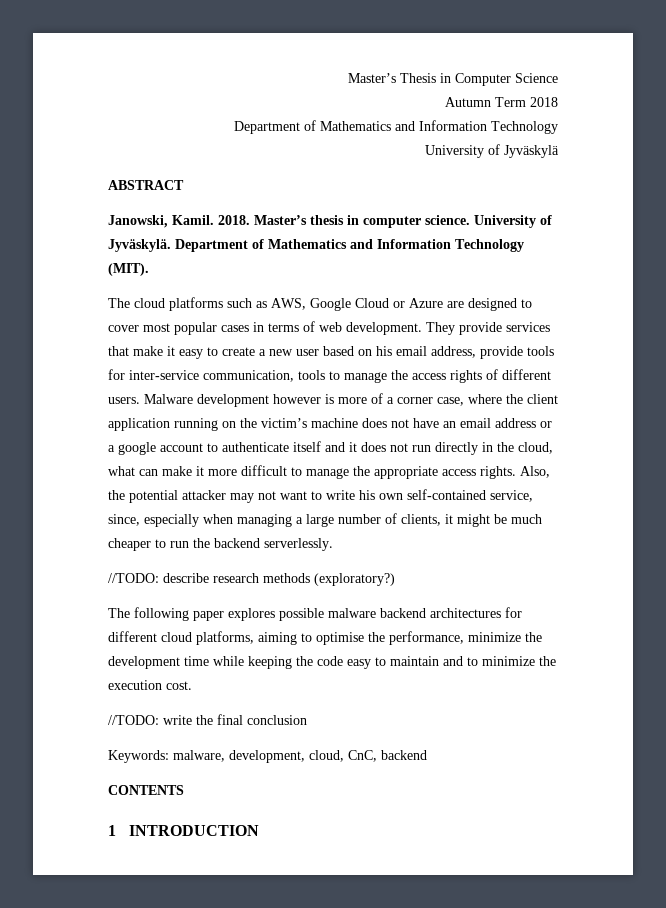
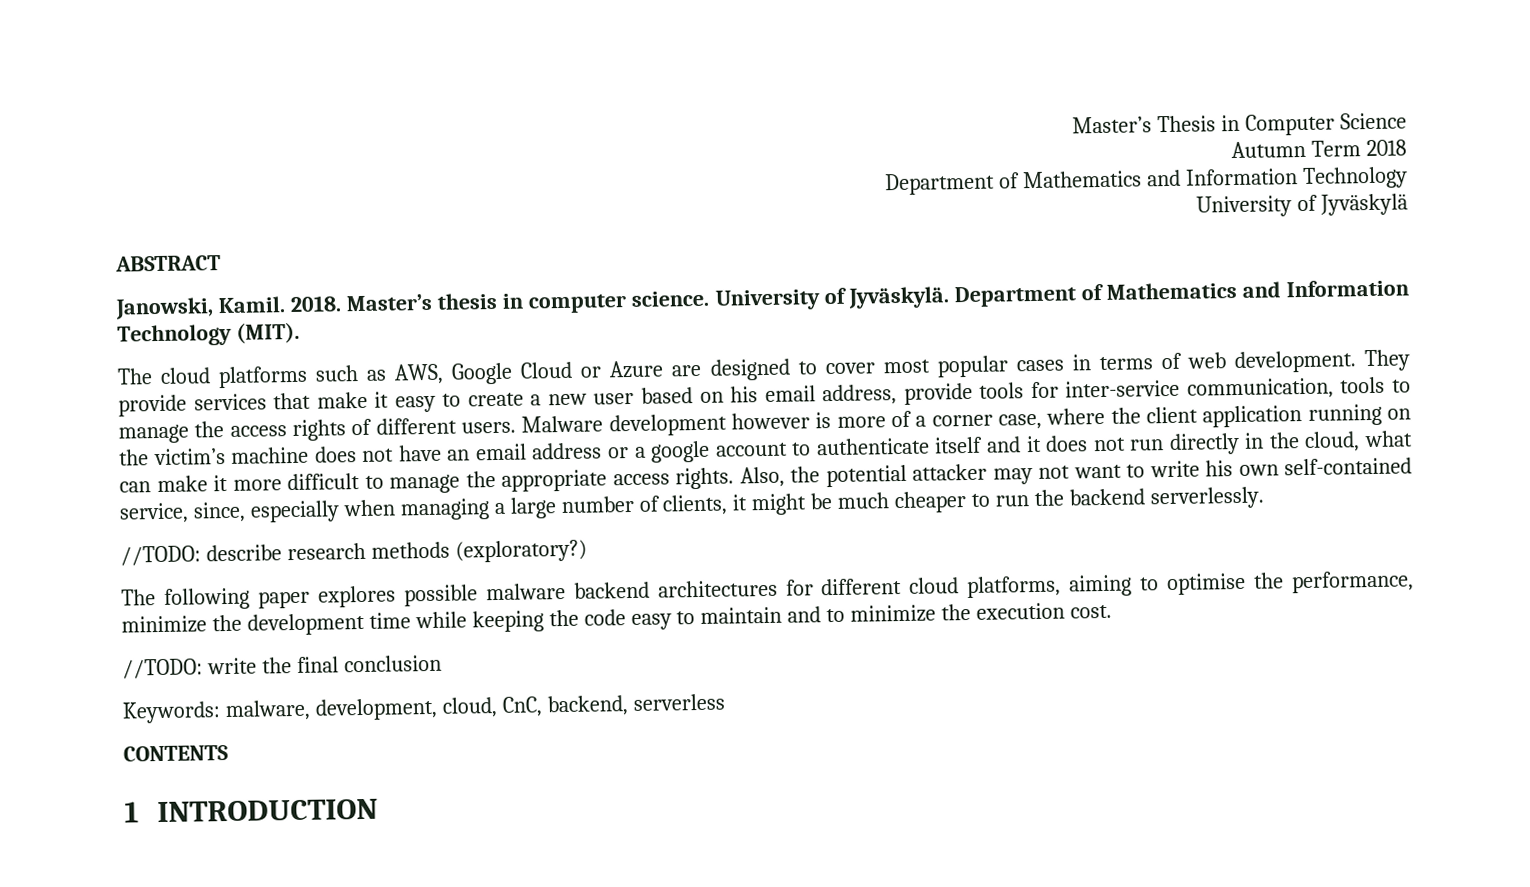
- Keywords: malware, development, cloud, CnC, backend
+ Keywords: malware, development, cloud, CnC, backend, serverless

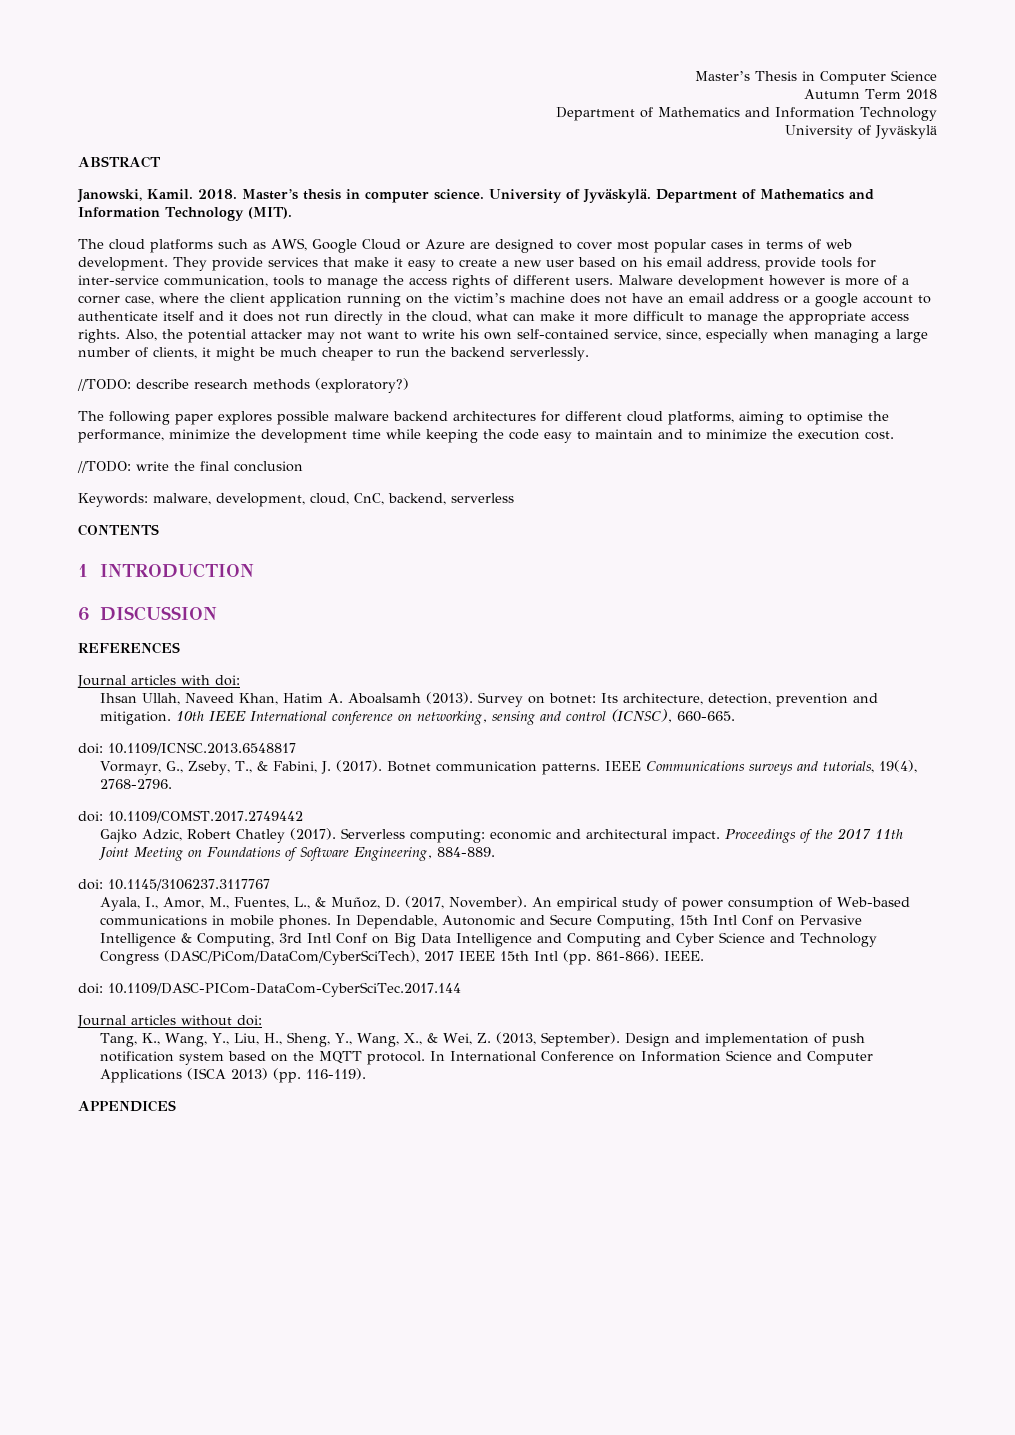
+ 6 DISCUSSION
+ REFERENCES
+ Journal articles with doi:
+ Ihsan Ullah, Naveed Khan, Hatim A. Aboalsamh (2013). Survey on botnet: Its architecture, detection, prevention and mitigation. 10th IEEE International conference on networking, sensing and control (ICNSC), 660-665.
+ doi: 10.1109/ICNSC.2013.6548817
+ Vormayr, G., Zseby, T., & Fabini, J. (2017). Botnet communication patterns. IEEE Communications surveys and tutorials, 19(4), 2768-2796.
+ doi: 10.1109/COMST.2017.2749442
+ Gajko Adzic, Robert Chatley (2017). Serverless computing: economic and architectural impact. Proceedings of the 2017 11th Joint Meeting on Foundations of Software Engineering, 884-889.
+ doi: 10.1145/3106237.3117767
+ Ayala, I., Amor, M., Fuentes, L., & Muñoz, D. (2017, November). An empirical study of power consumption of Web-based communications in mobile phones. In Dependable, Autonomic and Secure Computing, 15th Intl Conf on Pervasive Intelligence & Computing, 3rd Intl Conf on Big Data Intelligence and Computing and Cyber Science and Technology Congress (DASC/PiCom/DataCom/CyberSciTech), 2017 IEEE 15th Intl (pp. 861-866). IEEE.
+ doi: 10.1109/DASC-PICom-DataCom-CyberSciTec.2017.144
+ Journal articles without doi:
+ Tang, K., Wang, Y., Liu, H., Sheng, Y., Wang, X., & Wei, Z. (2013, September). Design and implementation of push notification system based on the MQTT protocol. In International Conference on Information Science and Computer Applications (ISCA 2013) (pp. 116-119).
+ APPENDICES

